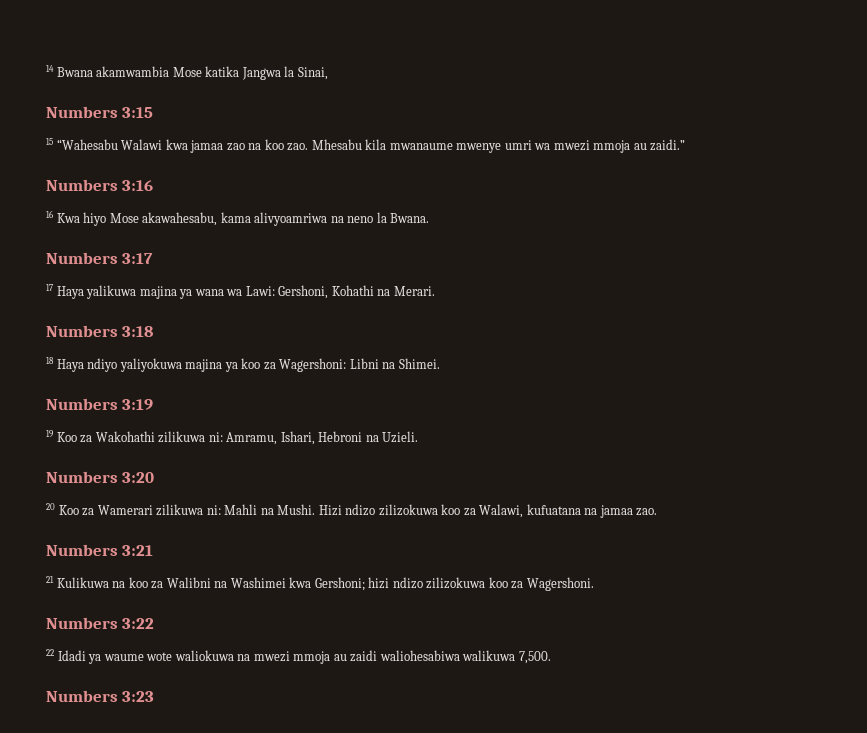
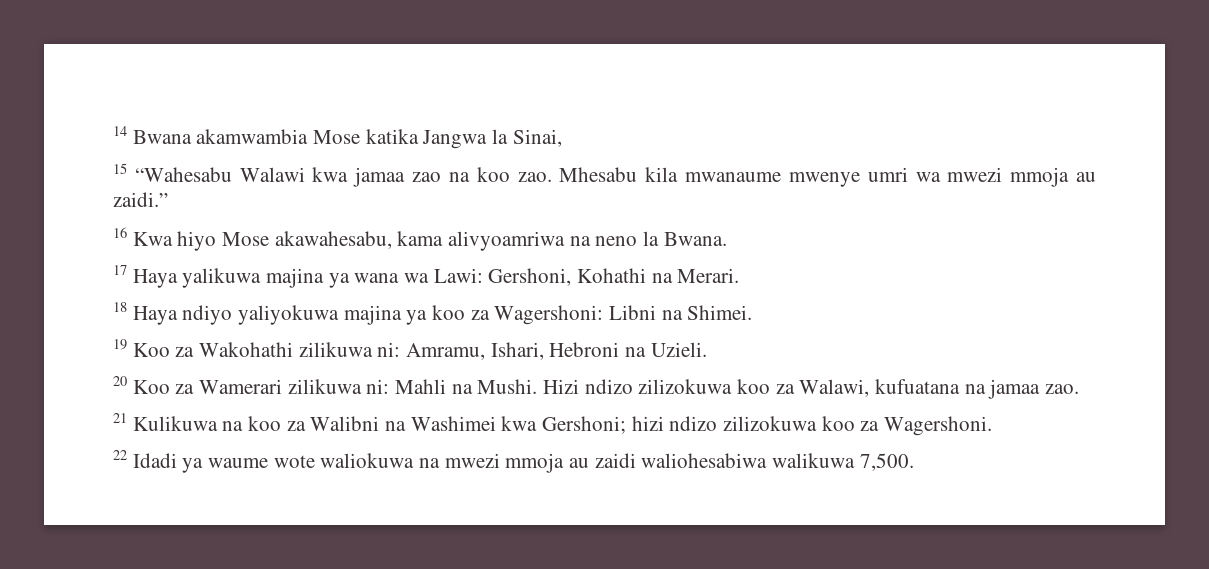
- Numbers 3:15
- Numbers 3:16
- Numbers 3:17
- Numbers 3:18
- Numbers 3:19
- Numbers 3:20
- Numbers 3:21
- Numbers 3:22
- Numbers 3:23

